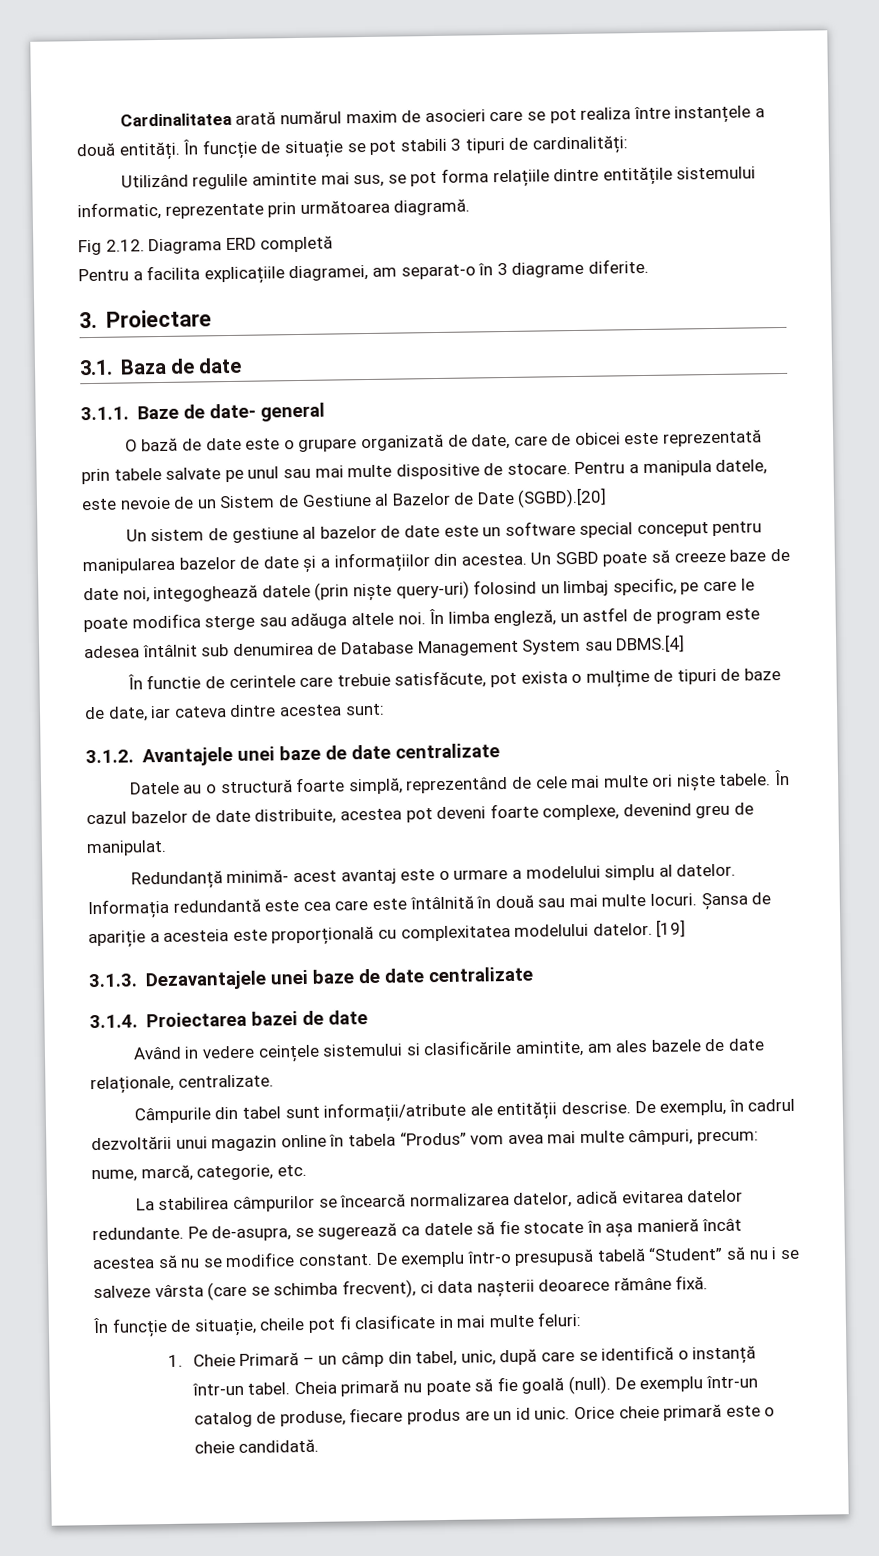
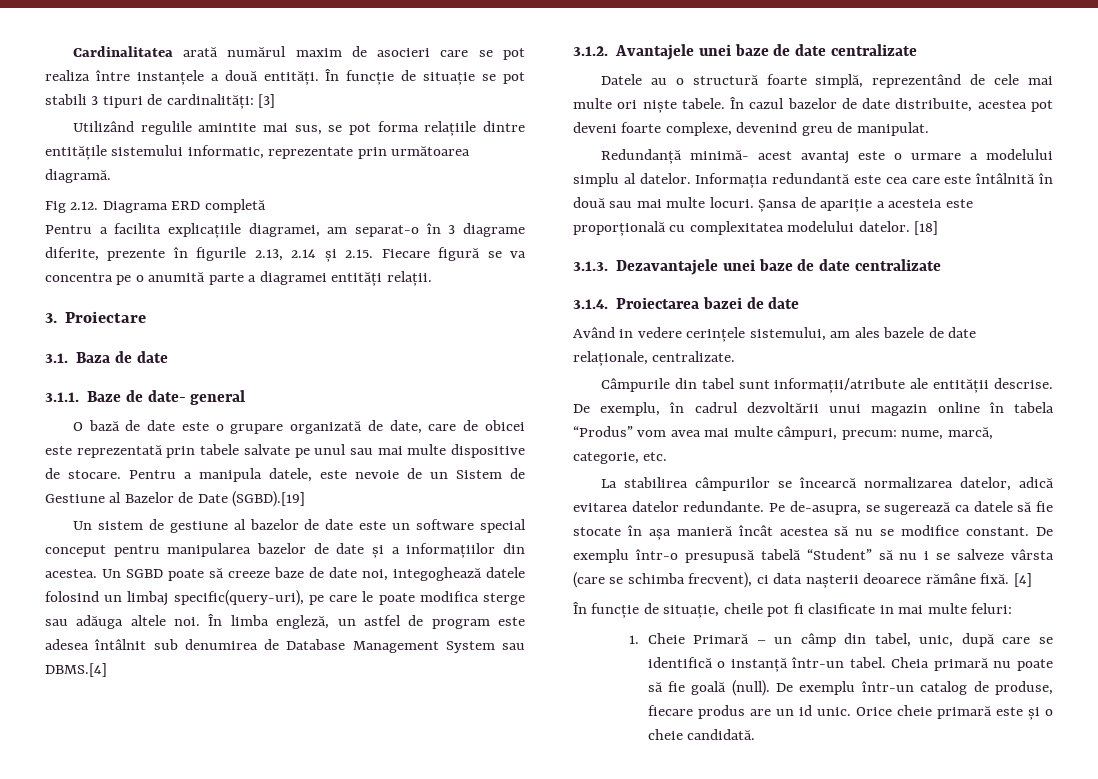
- În funcție de situație se pot stabili 3 tipuri de cardinalități:
+ În funcție de situație se pot stabili 3 tipuri de cardinalități: [3]
- Pentru a facilita explicațiile diagramei, am separat-o în 3 diagrame diferite.
+ Pentru a facilita explicațiile diagramei, am separat-o în 3 diagrame diferite, prezente în figurile 2.13, 2.14 și 2.15. Fiecare figură se va concentra pe o anumită parte a diagramei entități relații.
- Pentru a manipula datele, este nevoie de un Sistem de Gestiune al Bazelor de Date (SGBD).[20]
+ Pentru a manipula datele, este nevoie de un Sistem de Gestiune al Bazelor de Date (SGBD).[19]
- Un SGBD poate să creeze baze de date noi, integoghează datele (prin niște query-uri) folosind un limbaj specific, pe care le poate modifica sterge sau adăuga altele noi.
+ Un SGBD poate să creeze baze de date noi, integoghează datele folosind un limbaj specific(query-uri), pe care le poate modifica sterge sau adăuga altele noi.
- În functie de cerintele care trebuie satisfăcute, pot exista o mulțime de tipuri de baze de date, iar cateva dintre acestea sunt:
- [19]
+ [18]
- Având in vedere ceințele sistemului si clasificările amintite, am ales bazele de date relaționale, centralizate.
+ Având in vedere cerințele sistemului, am ales bazele de date relaționale, centralizate.
+ [4]
- Orice cheie primară este o cheie candidată.
+ Orice cheie primară este și o cheie candidată.

